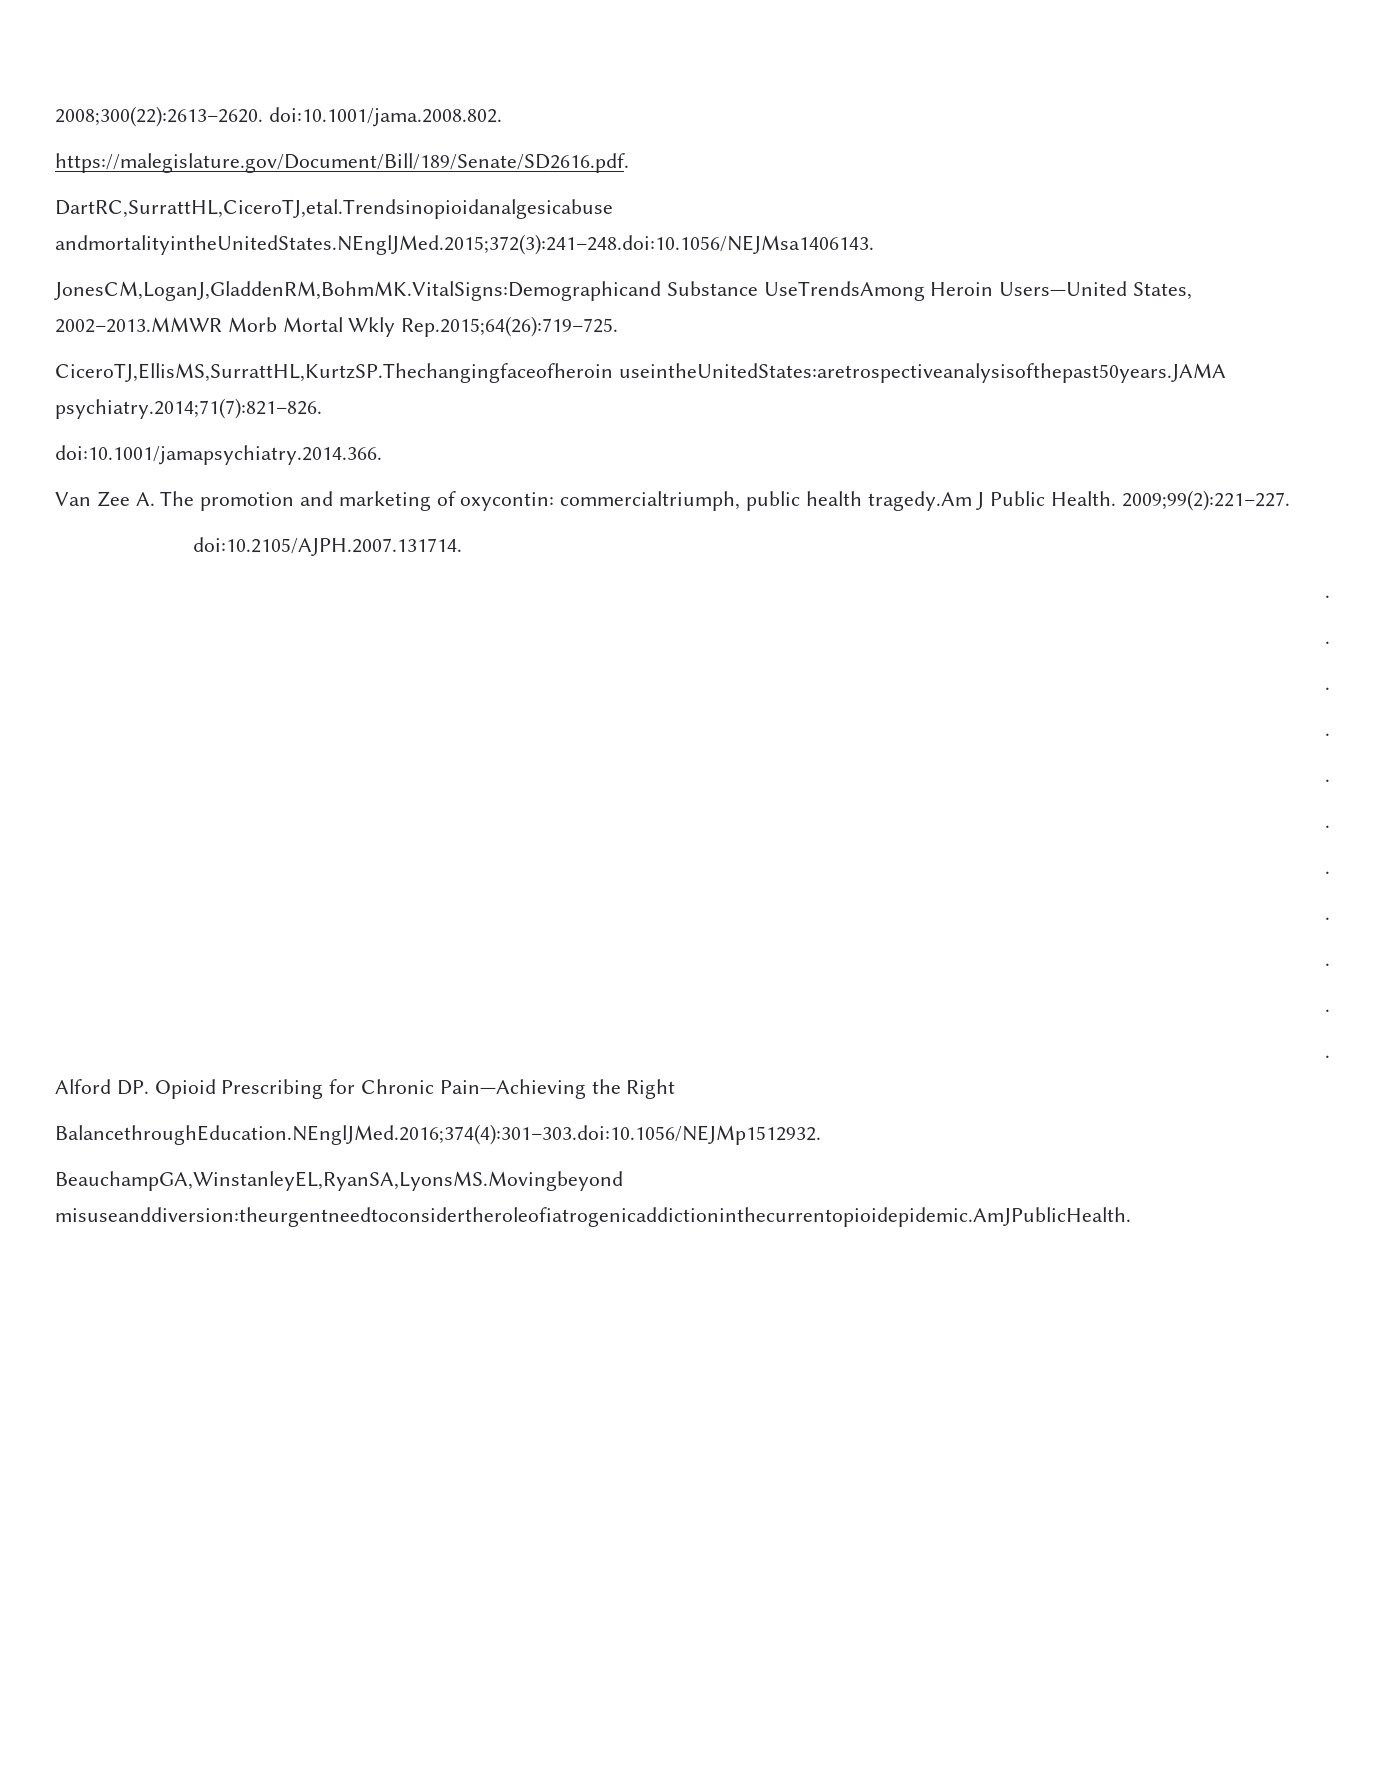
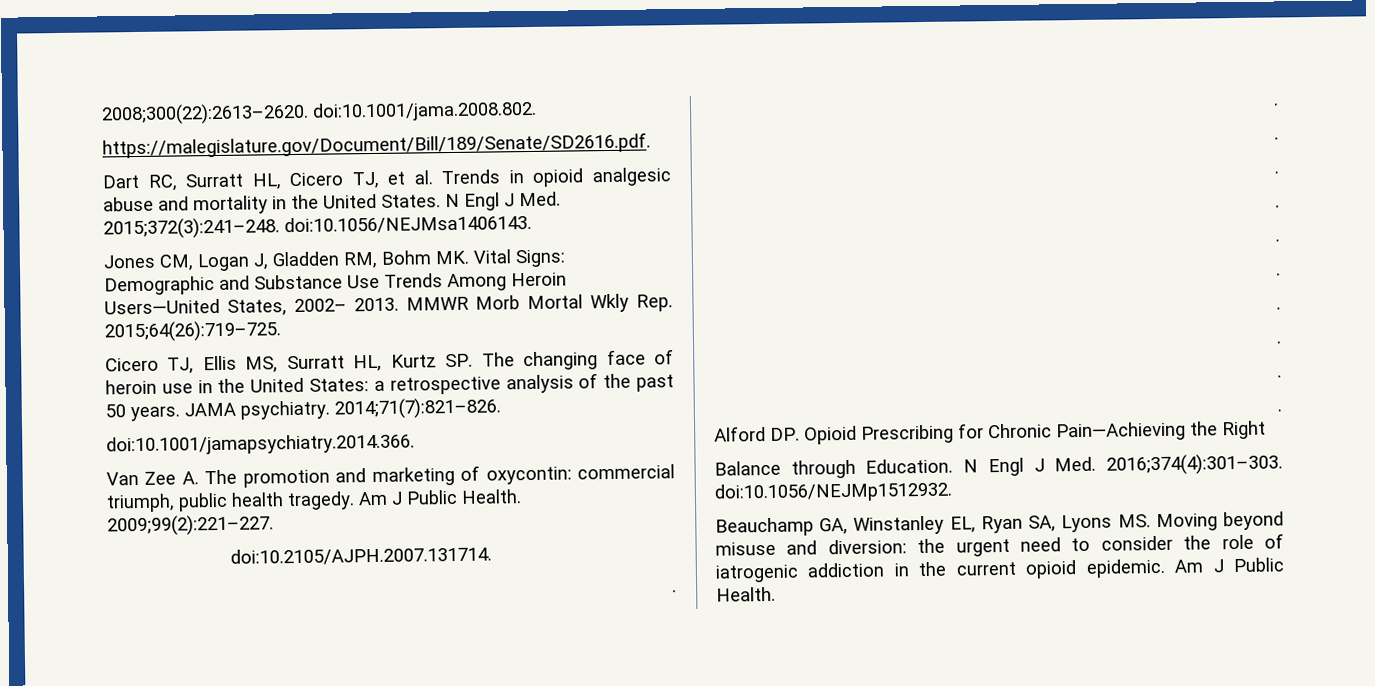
- DartRC,SurrattHL,CiceroTJ,etal.Trendsinopioidanalgesicabuse andmortalityintheUnitedStates.NEnglJMed.2015;372(3):241–248.doi:10.1056/NEJMsa1406143.
- JonesCM,LoganJ,GladdenRM,BohmMK.VitalSigns:Demographicand Substance UseTrendsAmong Heroin Users—United States, 2002–2013.MMWR Morb Mortal Wkly Rep.2015;64(26):719–725.
- CiceroTJ,EllisMS,SurrattHL,KurtzSP.Thechangingfaceofheroin useintheUnitedStates:aretrospectiveanalysisofthepast50years.JAMA psychiatry.2014;71(7):821–826.
+ Dart RC, Surratt HL, Cicero TJ, et al. Trends in opioid analgesic abuse and mortality in the United States. N Engl J Med. 2015;372(3):241–248. doi:10.1056/NEJMsa1406143.
+ Jones CM, Logan J, Gladden RM, Bohm MK. Vital Signs: Demographic and Substance Use Trends Among Heroin Users—United States, 2002– 2013. MMWR Morb Mortal Wkly Rep. 2015;64(26):719–725.
+ Cicero TJ, Ellis MS, Surratt HL, Kurtz SP. The changing face of heroin use in the United States: a retrospective analysis of the past 50 years. JAMA psychiatry. 2014;71(7):821–826.
- Van Zee A. The promotion and marketing of oxycontin: commercialtriumph, public health tragedy.Am J Public Health.
+ Van Zee A. The promotion and marketing of oxycontin: commercial triumph, public health tragedy. Am J Public Health.
- BalancethroughEducation.NEnglJMed.2016;374(4):301–303.doi:10.1056/NEJMp1512932.
- BeauchampGA,WinstanleyEL,RyanSA,LyonsMS.Movingbeyond misuseanddiversion:theurgentneedtoconsidertheroleofiatrogenicaddictioninthecurrentopioidepidemic.AmJPublicHealth.
+ Balance through Education. N Engl J Med. 2016;374(4):301–303. doi:10.1056/NEJMp1512932.
+ Beauchamp GA, Winstanley EL, Ryan SA, Lyons MS. Moving beyond misuse and diversion: the urgent need to consider the role of iatrogenic addiction in the current opioid epidemic. Am J Public Health.

